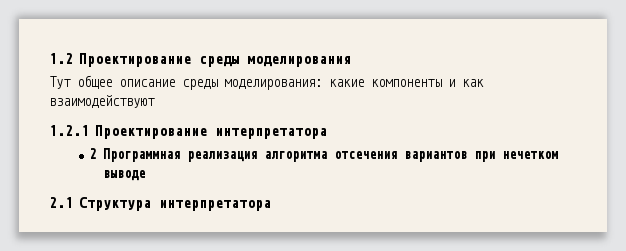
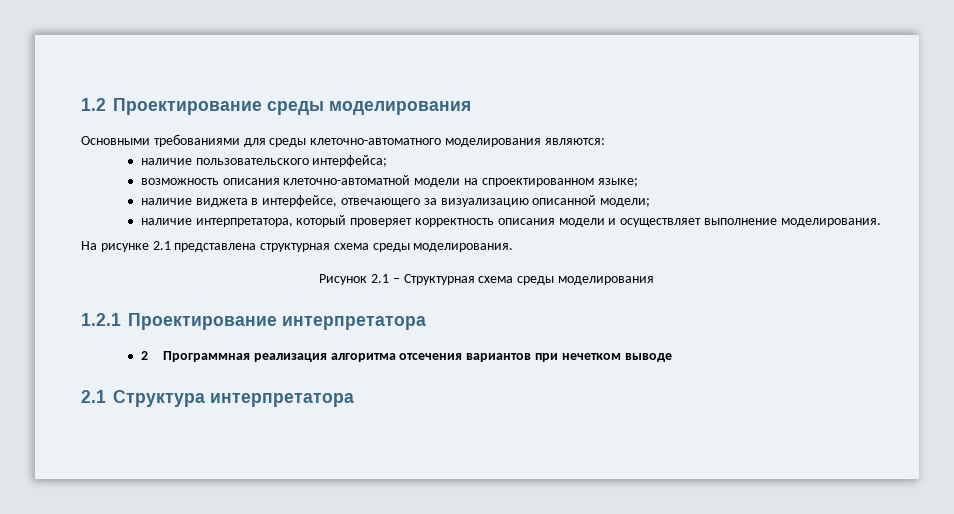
- Тут общее описание среды моделирования: какие компоненты и как взаимодействуют
+ Основными требованиями для среды клеточно-автоматного моделирования являются:
+ наличие пользовательского интерфейса;
+ возможность описания клеточно-автоматной модели на спроектированном языке;
+ наличие виджета в интерфейсе, отвечающего за визуализацию описанной модели;
+ наличие интерпретатора, который проверяет корректность описания модели и осуществляет выполнение моделирования.
+ На рисунке 2.1 представлена структурная схема среды моделирования.
+ Рисунок 2.1 – Структурная схема среды моделирования

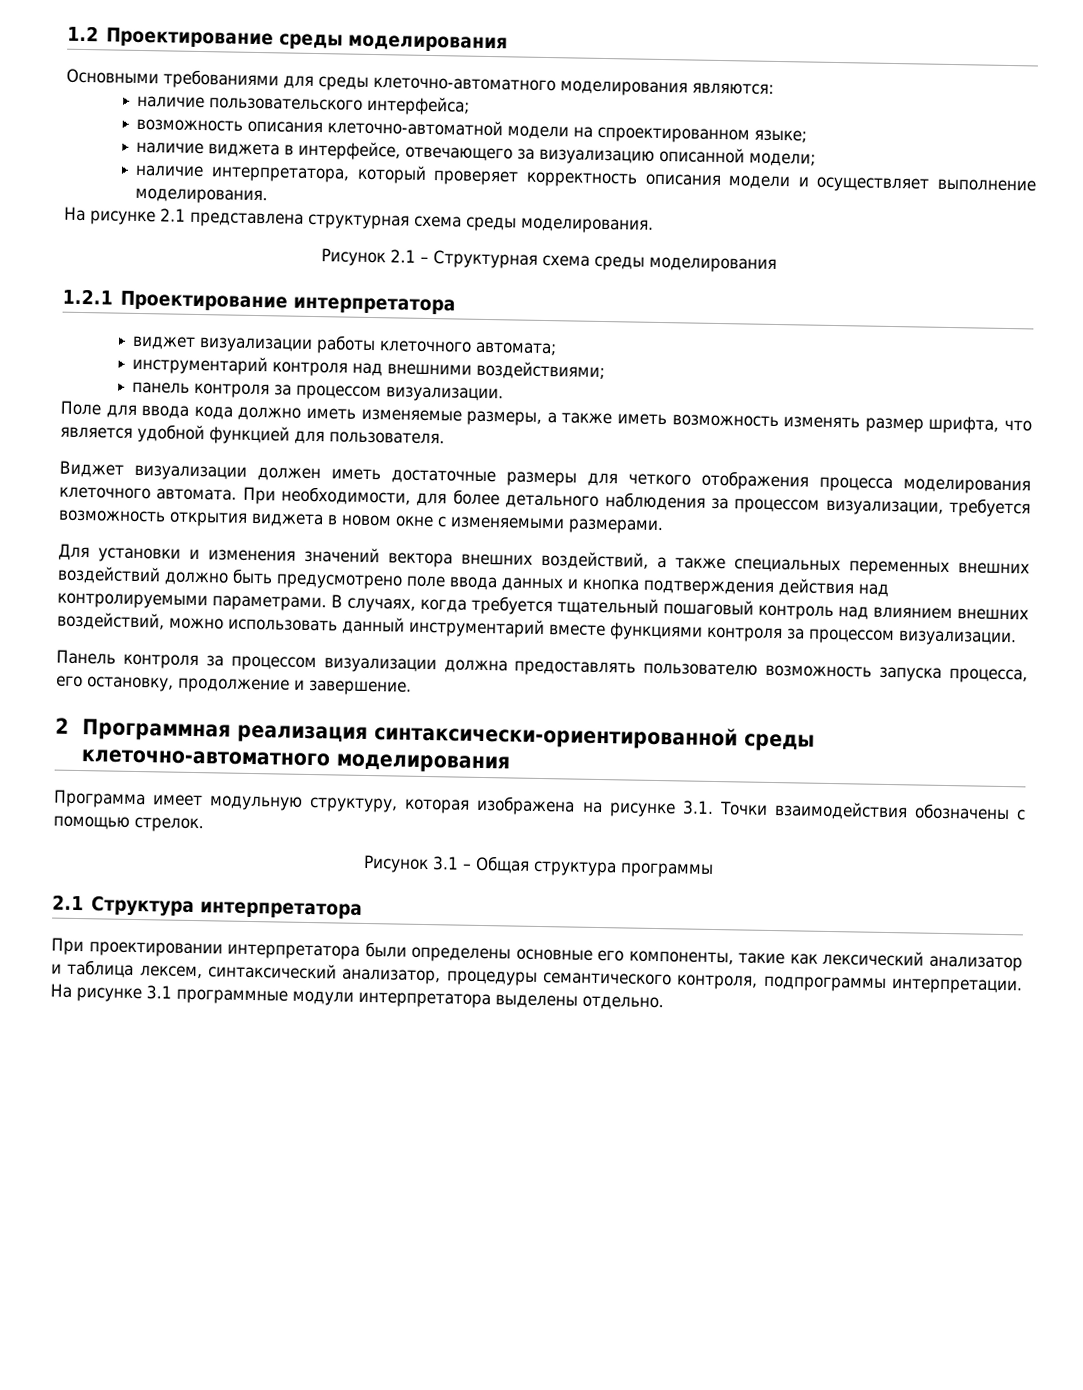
- 2 Программная реализация алгоритма отсечения вариантов при нечетком выводе
+ виджет визуализации работы клеточного автомата;
+ инструментарий контроля над внешними воздействиями;
+ панель контроля за процессом визуализации.
+ Поле для ввода кода должно иметь изменяемые размеры, а также иметь возможность изменять размер шрифта, что является удобной функцией для пользователя.
+ Виджет визуализации должен иметь достаточные размеры для четкого отображения процесса моделирования клеточного автомата. При необходимости, для более детального наблюдения за процессом визуализации, требуется возможность открытия виджета в новом окне с изменяемыми размерами.
+ Для установки и изменения значений вектора внешних воздействий, а также специальных переменных внешних воздействий должно быть предусмотрено поле ввода данных и кнопка подтверждения действия над контролируемыми параметрами. В случаях, когда требуется тщательный пошаговый контроль над влиянием внешних воздействий, можно использовать данный инструментарий вместе функциями контроля за процессом визуализации.
+ Панель контроля за процессом визуализации должна предоставлять пользователю возможность запуска процесса, его остановку, продолжение и завершение.
+ 2 Программная реализация синтаксически-ориентированной среды клеточно-автоматного моделирования
+ Программа имеет модульную структуру, которая изображена на рисунке 3.1. Точки взаимодействия обозначены с помощью стрелок.
+ Рисунок 3.1 – Общая структура программы
  2.1 Структура интерпретатора
+ При проектировании интерпретатора были определены основные его компоненты, такие как лексический анализатор и таблица лексем, синтаксический анализатор, процедуры семантического контроля, подпрограммы интерпретации. На рисунке 3.1 программные модули интерпретатора выделены отдельно.

